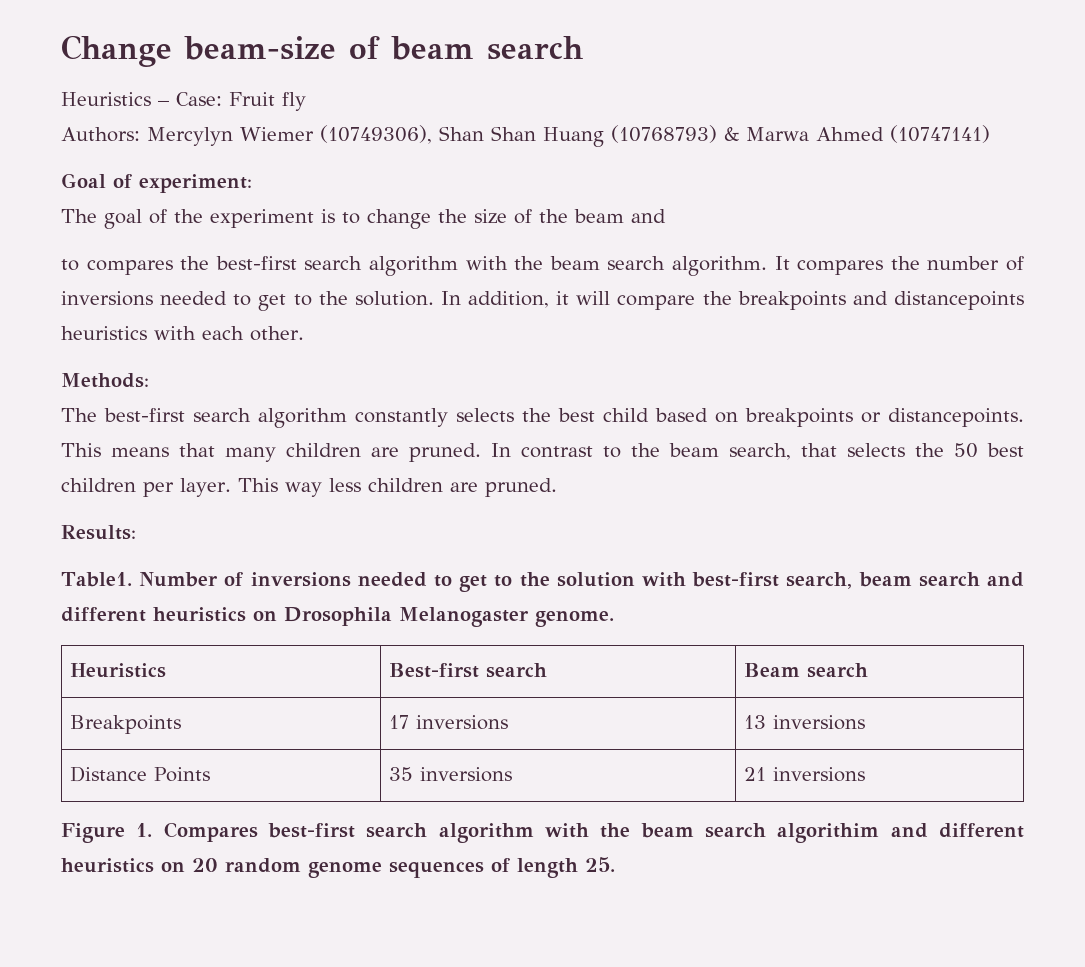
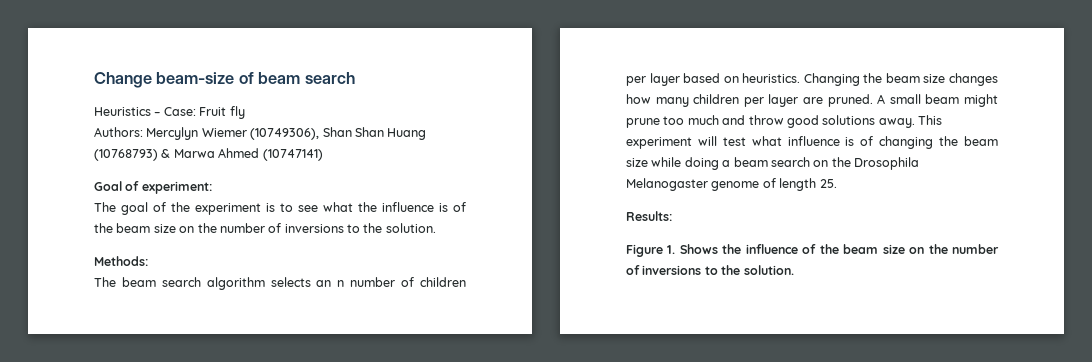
- The goal of the experiment is to change the size of the beam and
- to compares the best-first search algorithm with the beam search algorithm. It compares the number of inversions needed to get to the solution. In addition, it will compare the breakpoints and distancepoints heuristics with each other.
+ The goal of the experiment is to see what the influence is of the beam size on the number of inversions to the solution.
- The best-first search algorithm constantly selects the best child based on breakpoints or distancepoints. This means that many children are pruned. In contrast to the beam search, that selects the 50 best children per layer. This way less children are pruned.
+ The beam search algorithm selects an n number of children per layer based on heuristics. Changing the beam size changes how many children per layer are pruned. A small beam might prune too much and throw good solutions away. This experiment will test what influence is of changing the beam size while doing a beam search on the Drosophila Melanogaster genome of length 25.
  Results:
- Table1. Number of inversions needed to get to the solution with best-first search, beam search and different heuristics on Drosophila Melanogaster genome.
- Heuristics | Best-first search | Beam search
- Breakpoints | 17 inversions | 13 inversions
- Distance Points | 35 inversions | 21 inversions
- Figure 1. Compares best-first search algorithm with the beam search algorithim and different heuristics on 20 random genome sequences of length 25.
+ Figure 1. Shows the influence of the beam size on the number of inversions to the solution.

